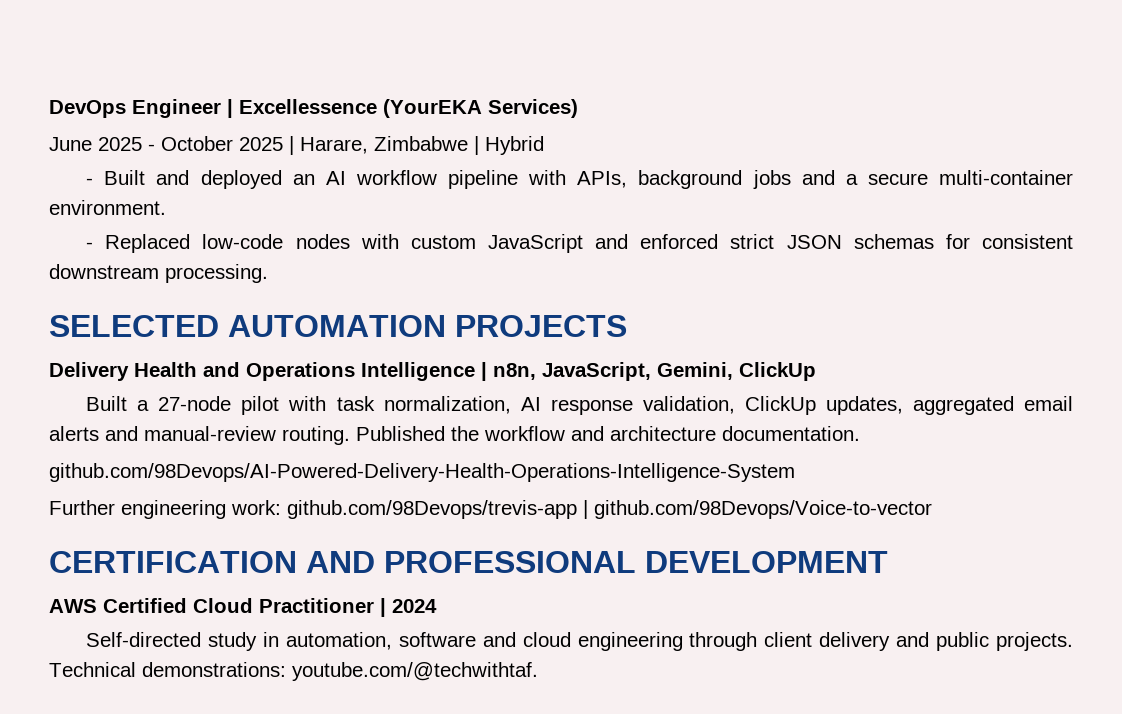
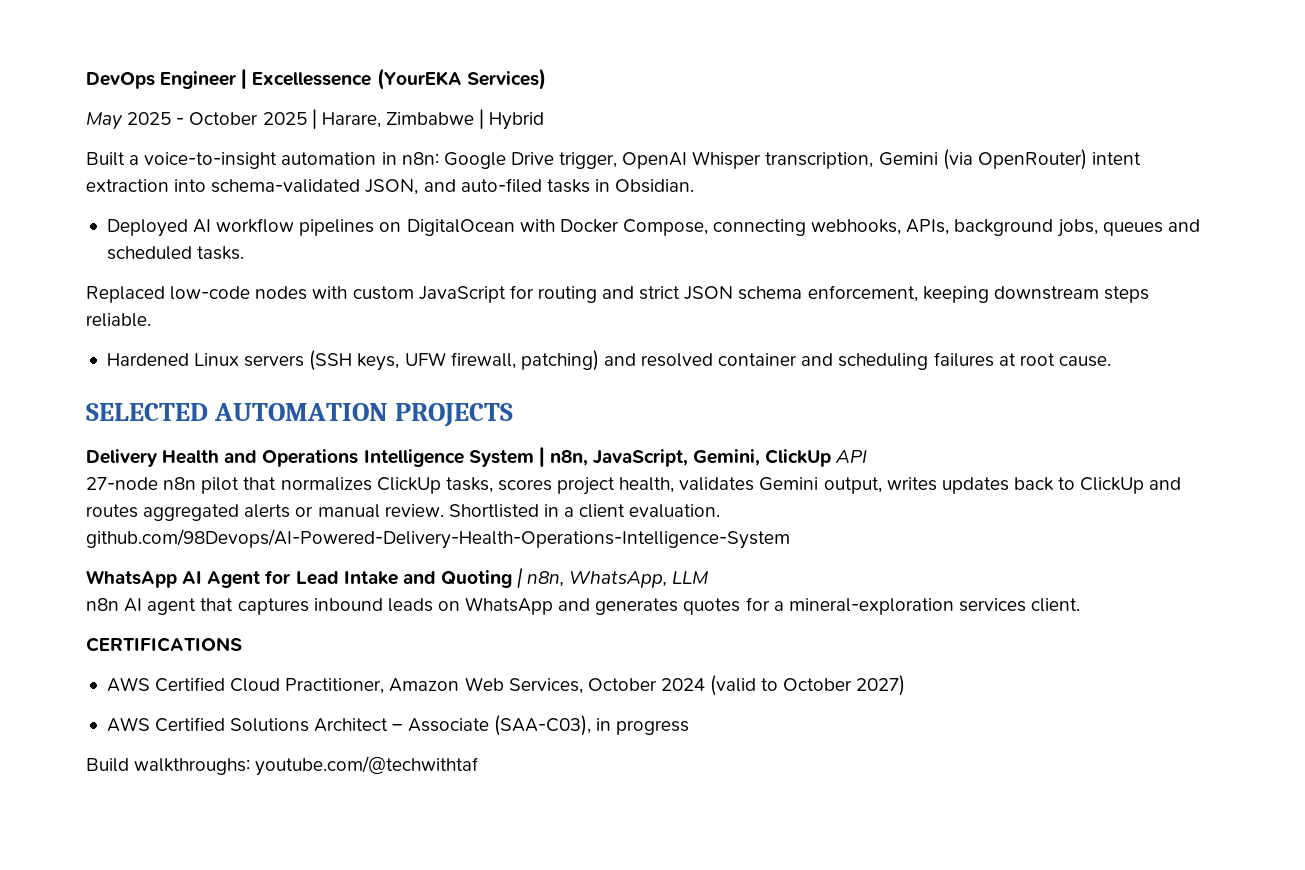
- June 2025 - October 2025 | Harare, Zimbabwe | Hybrid
+ May 2025 - October 2025 | Harare, Zimbabwe | Hybrid
- - Built and deployed an AI workflow pipeline with APIs, background jobs and a secure multi-container environment.
- - Replaced low-code nodes with custom JavaScript and enforced strict JSON schemas for consistent downstream processing.
+ Built a voice-to-insight automation in n8n: Google Drive trigger, OpenAI Whisper transcription, Gemini (via OpenRouter) intent extraction into schema-validated JSON, and auto-filed tasks in Obsidian.
+ Deployed AI workflow pipelines on DigitalOcean with Docker Compose, connecting webhooks, APIs, background jobs, queues and scheduled tasks.
+ Replaced low-code nodes with custom JavaScript for routing and strict JSON schema enforcement, keeping downstream steps reliable.
+ Hardened Linux servers (SSH keys, UFW firewall, patching) and resolved container and scheduling failures at root cause.
- Delivery Health and Operations Intelligence | n8n, JavaScript, Gemini, ClickUp
- Built a 27-node pilot with task normalization, AI response validation, ClickUp updates, aggregated email alerts and manual-review routing. Published the workflow and architecture documentation.
- github.com/98Devops/AI-Powered-Delivery-Health-Operations-Intelligence-System
- Further engineering work: github.com/98Devops/trevis-app | github.com/98Devops/Voice-to-vector
- CERTIFICATION AND PROFESSIONAL DEVELOPMENT
- AWS Certified Cloud Practitioner | 2024
- Self-directed study in automation, software and cloud engineering through client delivery and public projects. Technical demonstrations: youtube.com/@techwithtaf.
+ Delivery Health and Operations Intelligence System | n8n, JavaScript, Gemini, ClickUp API
+ 27-node n8n pilot that normalizes ClickUp tasks, scores project health, validates Gemini output, writes updates back to ClickUp and routes aggregated alerts or manual review. Shortlisted in a client evaluation. github.com/98Devops/AI-Powered-Delivery-Health-Operations-Intelligence-System
+ WhatsApp AI Agent for Lead Intake and Quoting | n8n, WhatsApp, LLM
+ n8n AI agent that captures inbound leads on WhatsApp and generates quotes for a mineral-exploration services client.
+ CERTIFICATIONS
+ AWS Certified Cloud Practitioner, Amazon Web Services, October 2024 (valid to October 2027)
+ AWS Certified Solutions Architect – Associate (SAA-C03), in progress
+ Build walkthroughs: youtube.com/@techwithtaf

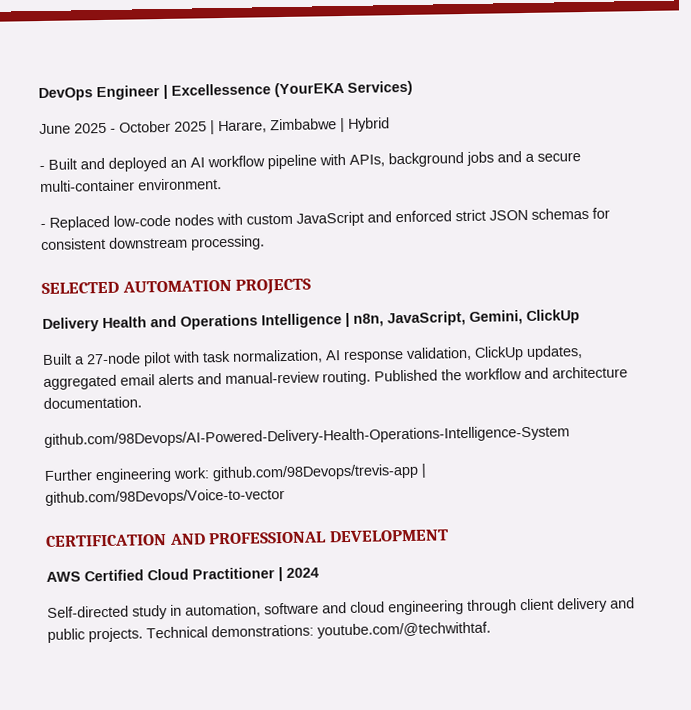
- May 2025 - October 2025 | Harare, Zimbabwe | Hybrid
+ June 2025 - October 2025 | Harare, Zimbabwe | Hybrid
- Built a voice-to-insight automation in n8n: Google Drive trigger, OpenAI Whisper transcription, Gemini (via OpenRouter) intent extraction into schema-validated JSON, and auto-filed tasks in Obsidian.
- Deployed AI workflow pipelines on DigitalOcean with Docker Compose, connecting webhooks, APIs, background jobs, queues and scheduled tasks.
- Replaced low-code nodes with custom JavaScript for routing and strict JSON schema enforcement, keeping downstream steps reliable.
- Hardened Linux servers (SSH keys, UFW firewall, patching) and resolved container and scheduling failures at root cause.
+ - Built and deployed an AI workflow pipeline with APIs, background jobs and a secure multi-container environment.
+ - Replaced low-code nodes with custom JavaScript and enforced strict JSON schemas for consistent downstream processing.
- Delivery Health and Operations Intelligence System | n8n, JavaScript, Gemini, ClickUp API
- 27-node n8n pilot that normalizes ClickUp tasks, scores project health, validates Gemini output, writes updates back to ClickUp and routes aggregated alerts or manual review. Shortlisted in a client evaluation. github.com/98Devops/AI-Powered-Delivery-Health-Operations-Intelligence-System
- WhatsApp AI Agent for Lead Intake and Quoting | n8n, WhatsApp, LLM
- n8n AI agent that captures inbound leads on WhatsApp and generates quotes for a mineral-exploration services client.
- CERTIFICATIONS
- AWS Certified Cloud Practitioner, Amazon Web Services, October 2024 (valid to October 2027)
- AWS Certified Solutions Architect – Associate (SAA-C03), in progress
- Build walkthroughs: youtube.com/@techwithtaf
+ Delivery Health and Operations Intelligence | n8n, JavaScript, Gemini, ClickUp
+ Built a 27-node pilot with task normalization, AI response validation, ClickUp updates, aggregated email alerts and manual-review routing. Published the workflow and architecture documentation.
+ github.com/98Devops/AI-Powered-Delivery-Health-Operations-Intelligence-System
+ Further engineering work: github.com/98Devops/trevis-app | github.com/98Devops/Voice-to-vector
+ CERTIFICATION AND PROFESSIONAL DEVELOPMENT
+ AWS Certified Cloud Practitioner | 2024
+ Self-directed study in automation, software and cloud engineering through client delivery and public projects. Technical demonstrations: youtube.com/@techwithtaf.

